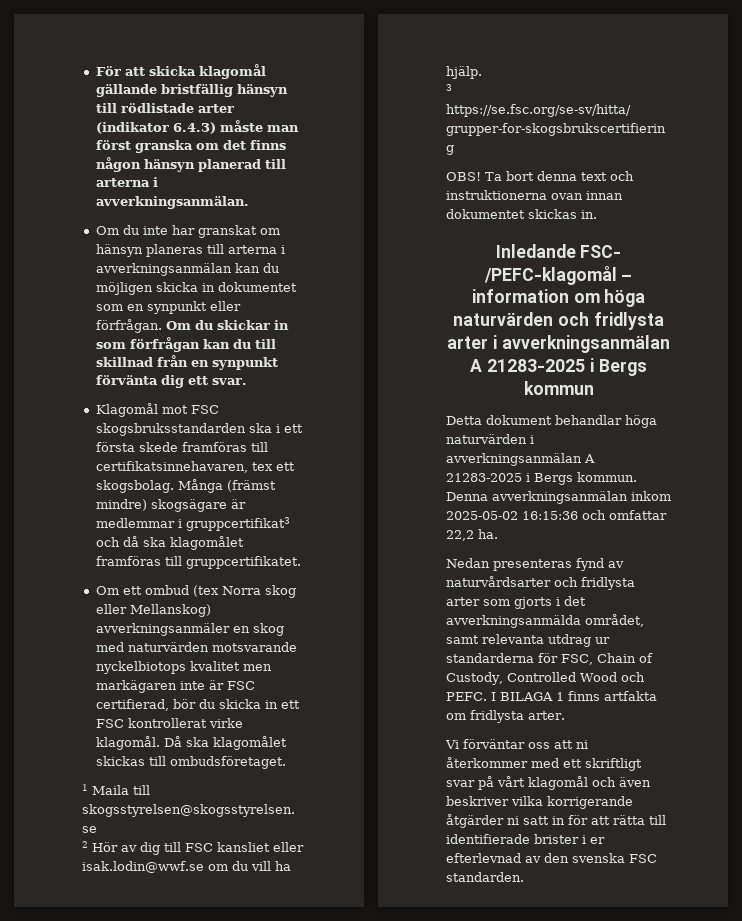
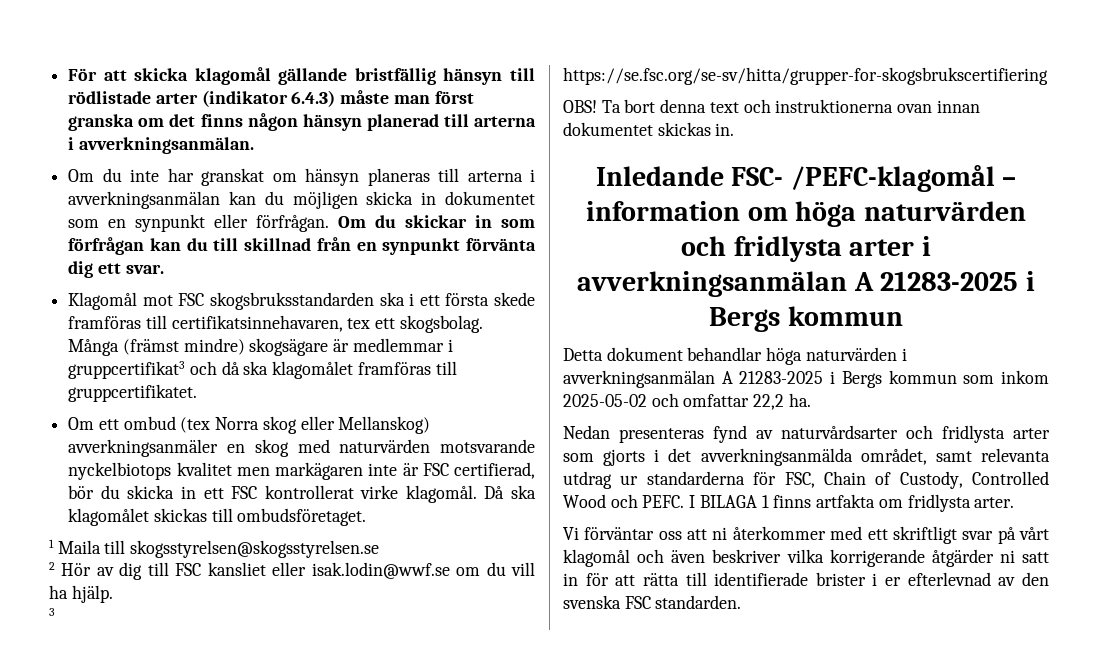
- Detta dokument behandlar höga naturvärden i avverkningsanmälan A 21283-2025 i Bergs kommun. Denna avverkningsanmälan inkom 2025-05-02 16:15:36 och omfattar 22,2 ha.
+ Detta dokument behandlar höga naturvärden i avverkningsanmälan A 21283-2025 i Bergs kommun som inkom 2025-05-02 och omfattar 22,2 ha.

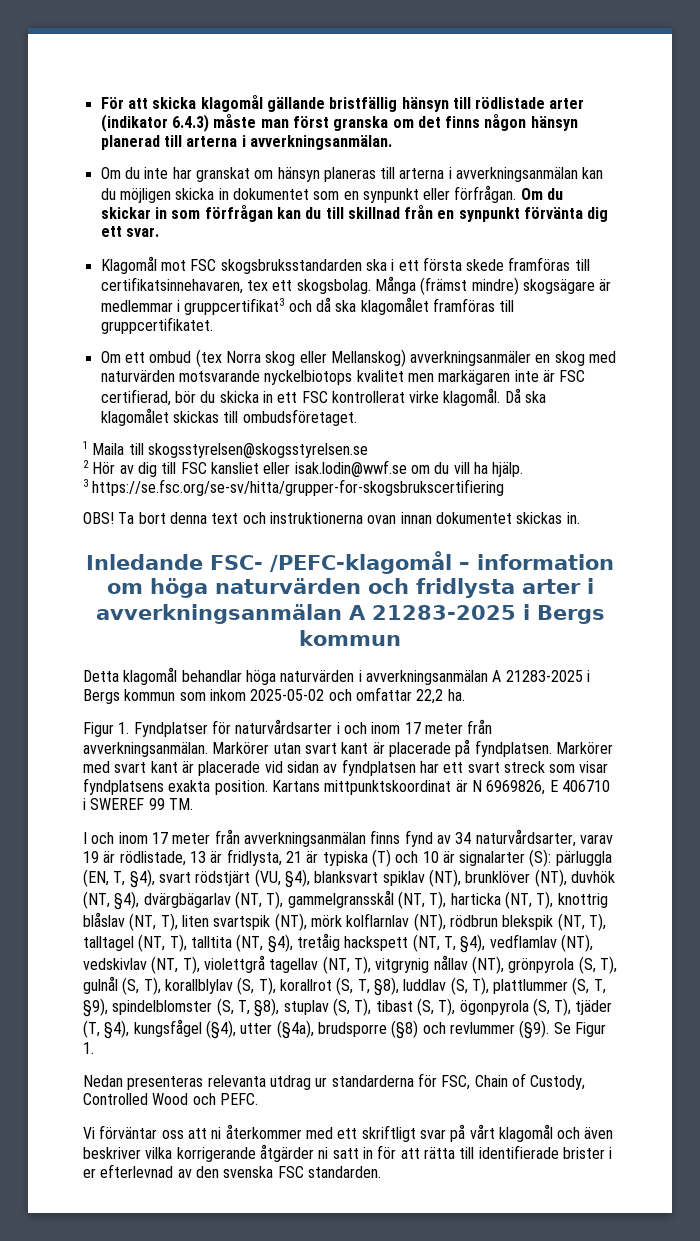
- Detta dokument behandlar höga naturvärden i avverkningsanmälan A 21283-2025 i Bergs kommun som inkom 2025-05-02 och omfattar 22,2 ha.
+ Detta klagomål behandlar höga naturvärden i avverkningsanmälan A 21283-2025 i Bergs kommun som inkom 2025-05-02 och omfattar 22,2 ha.
- Nedan presenteras fynd av naturvårdsarter och fridlysta arter som gjorts i det avverkningsanmälda området, samt relevanta utdrag ur standarderna för FSC, Chain of Custody, Controlled Wood och PEFC. I BILAGA 1 finns artfakta om fridlysta arter.
+ Figur 1. Fyndplatser för naturvårdsarter i och inom 17 meter från avverkningsanmälan. Markörer utan svart kant är placerade på fyndplatsen. Markörer med svart kant är placerade vid sidan av fyndplatsen har ett svart streck som visar fyndplatsens exakta position. Kartans mittpunktskoordinat är N 6969826, E 406710 i SWEREF 99 TM.
+ I och inom 17 meter från avverkningsanmälan finns fynd av 34 naturvårdsarter, varav 19 är rödlistade, 13 är fridlysta, 21 är typiska (T) och 10 är signalarter (S): pärluggla (EN, T, §4), svart rödstjärt (VU, §4), blanksvart spiklav (NT), brunklöver (NT), duvhök (NT, §4), dvärgbägarlav (NT, T), gammelgransskål (NT, T), harticka (NT, T), knottrig blåslav (NT, T), liten svartspik (NT), mörk kolflarnlav (NT), rödbrun blekspik (NT, T), talltagel (NT, T), talltita (NT, §4), tretåig hackspett (NT, T, §4), vedflamlav (NT), vedskivlav (NT, T), violettgrå tagellav (NT, T), vitgrynig nållav (NT), grönpyrola (S, T), gulnål (S, T), korallblylav (S, T), korallrot (S, T, §8), luddlav (S, T), plattlummer (S, T, §9), spindelblomster (S, T, §8), stuplav (S, T), tibast (S, T), ögonpyrola (S, T), tjäder (T, §4), kungsfågel (§4), utter (§4a), brudsporre (§8) och revlummer (§9). Se Figur 1.
+ Nedan presenteras relevanta utdrag ur standarderna för FSC, Chain of Custody, Controlled Wood och PEFC.

